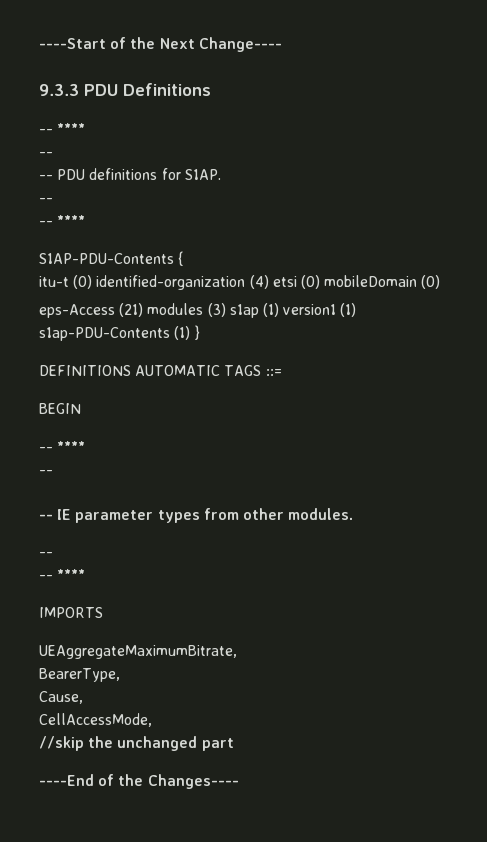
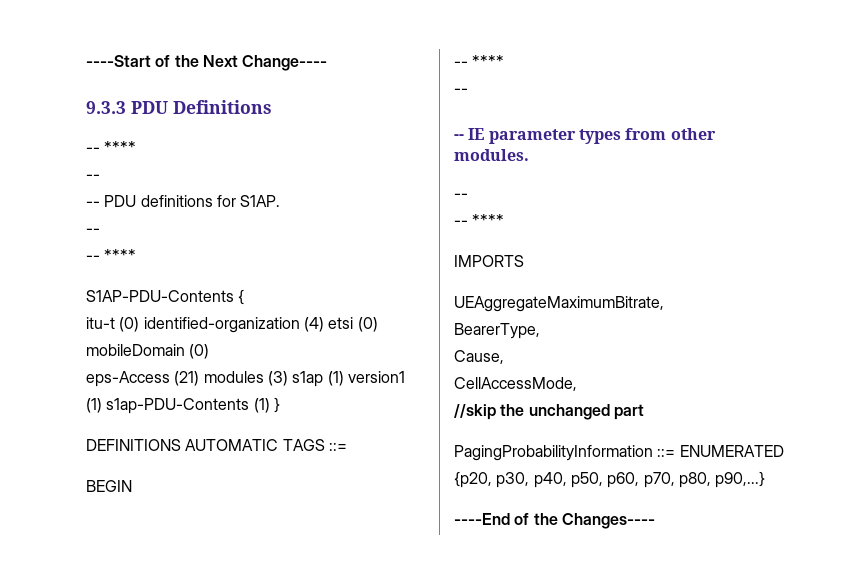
+ PagingProbabilityInformation ::= ENUMERATED {p20, p30, p40, p50, p60, p70, p80, p90,...}

